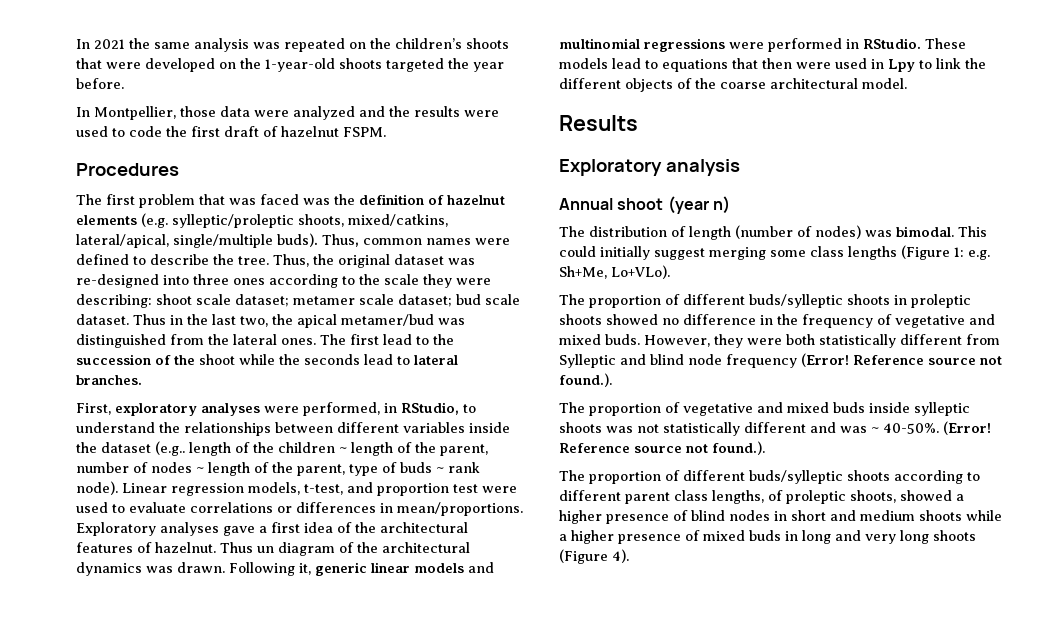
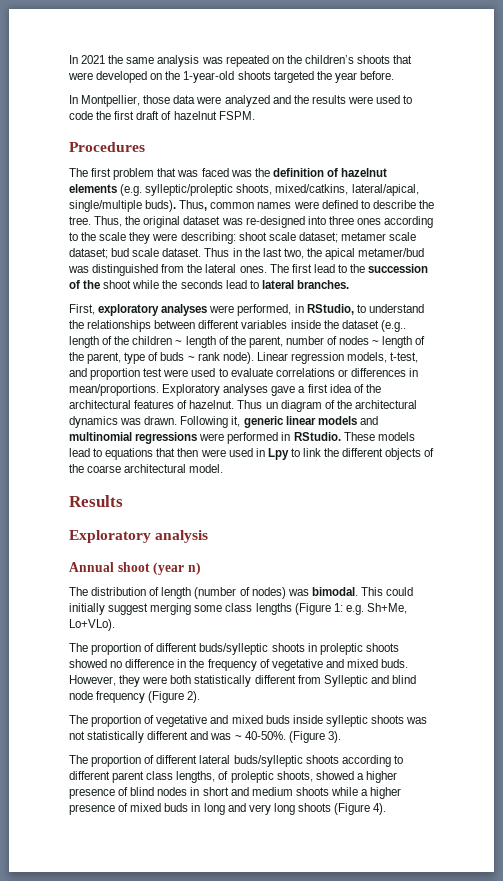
- However, they were both statistically different from Sylleptic and blind node frequency (Error! Reference source not found.).
+ However, they were both statistically different from Sylleptic and blind node frequency (Figure 2).
- The proportion of vegetative and mixed buds inside sylleptic shoots was not statistically different and was ~ 40-50%. (Error! Reference source not found.).
- The proportion of different buds/sylleptic shoots according to different parent class lengths, of proleptic shoots, showed a higher presence of blind nodes in short and medium shoots while a higher presence of mixed buds in long and very long shoots (Figure 4).
+ The proportion of vegetative and mixed buds inside sylleptic shoots was not statistically different and was ~ 40-50%. (Figure 3).
+ The proportion of different lateral buds/sylleptic shoots according to different parent class lengths, of proleptic shoots, showed a higher presence of blind nodes in short and medium shoots while a higher presence of mixed buds in long and very long shoots (Figure 4).

